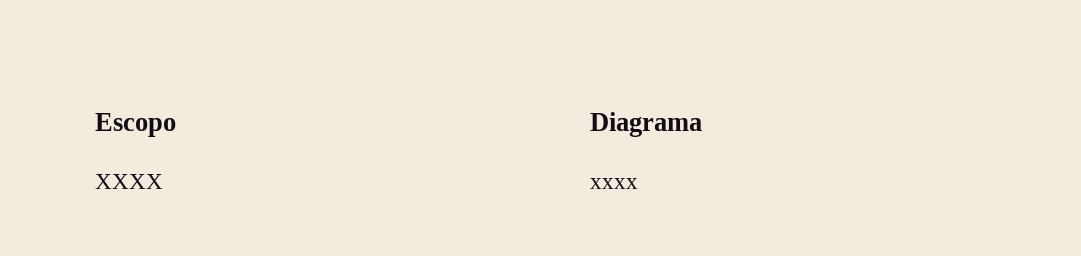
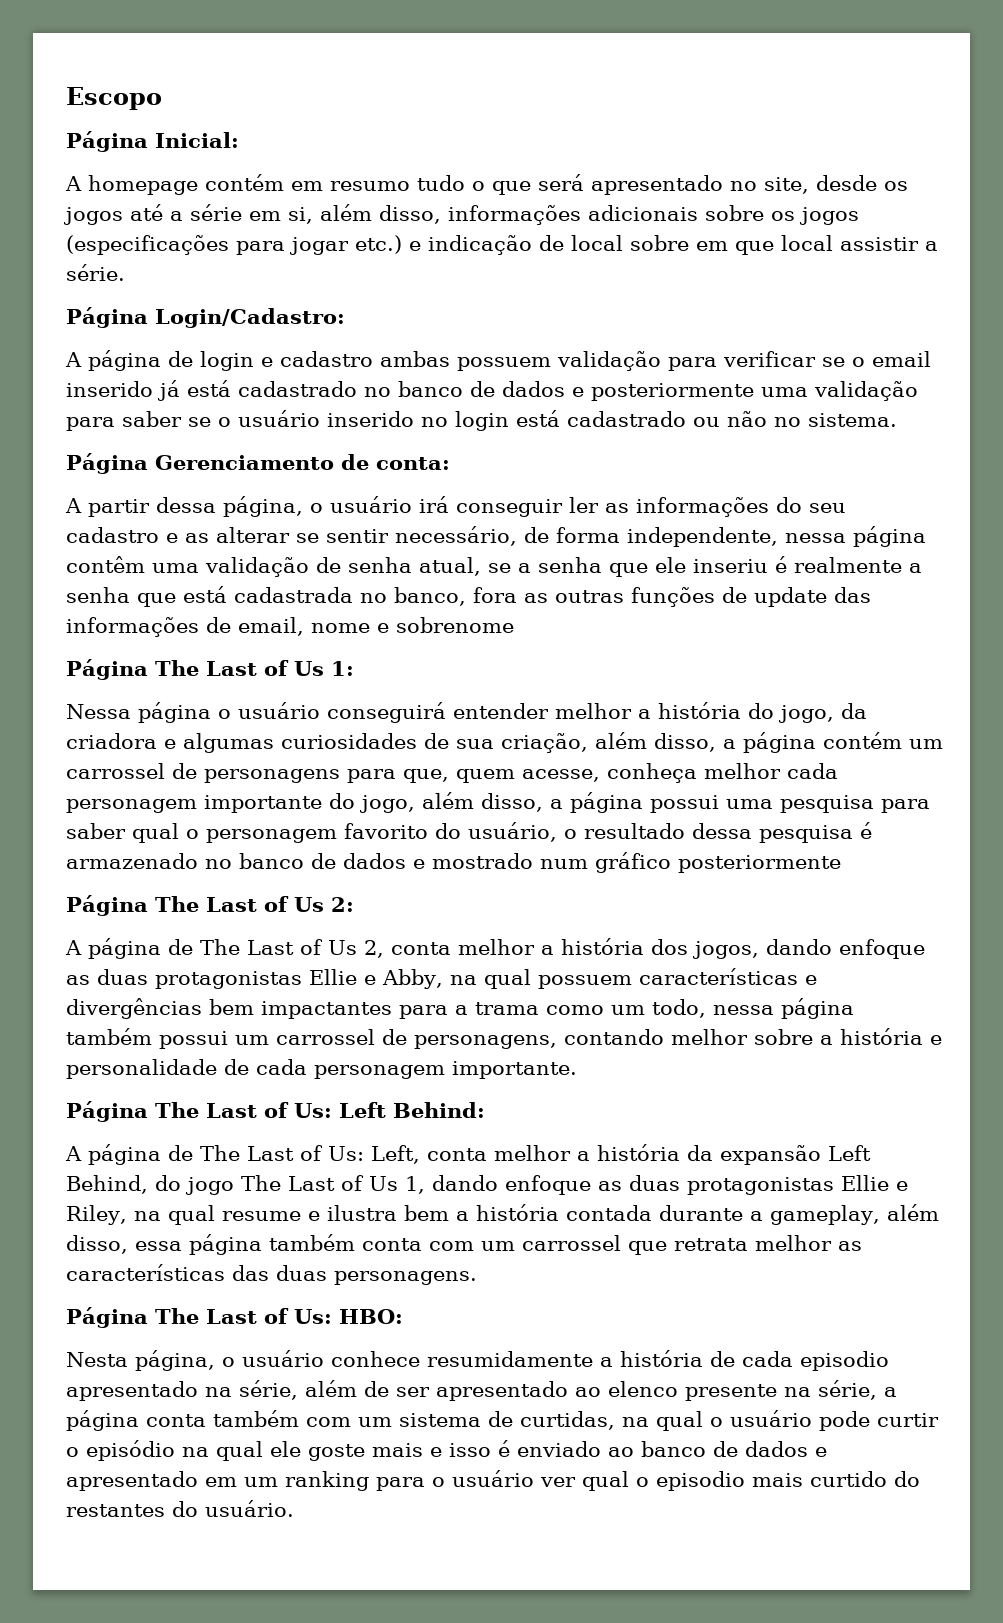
- XXXX
- Diagrama
- xxxx
+ Página Inicial:
+ A homepage contém em resumo tudo o que será apresentado no site, desde os jogos até a série em si, além disso, informações adicionais sobre os jogos (especificações para jogar etc.) e indicação de local sobre em que local assistir a série.
+ Página Login/Cadastro:
+ A página de login e cadastro ambas possuem validação para verificar se o email inserido já está cadastrado no banco de dados e posteriormente uma validação para saber se o usuário inserido no login está cadastrado ou não no sistema.
+ Página Gerenciamento de conta:
+ A partir dessa página, o usuário irá conseguir ler as informações do seu cadastro e as alterar se sentir necessário, de forma independente, nessa página contêm uma validação de senha atual, se a senha que ele inseriu é realmente a senha que está cadastrada no banco, fora as outras funções de update das informações de email, nome e sobrenome
+ Página The Last of Us 1:
+ Nessa página o usuário conseguirá entender melhor a história do jogo, da criadora e algumas curiosidades de sua criação, além disso, a página contém um carrossel de personagens para que, quem acesse, conheça melhor cada personagem importante do jogo, além disso, a página possui uma pesquisa para saber qual o personagem favorito do usuário, o resultado dessa pesquisa é armazenado no banco de dados e mostrado num gráfico posteriormente
+ Página The Last of Us 2:
+ A página de The Last of Us 2, conta melhor a história dos jogos, dando enfoque as duas protagonistas Ellie e Abby, na qual possuem características e divergências bem impactantes para a trama como um todo, nessa página também possui um carrossel de personagens, contando melhor sobre a história e personalidade de cada personagem importante.
+ Página The Last of Us: Left Behind:
+ A página de The Last of Us: Left, conta melhor a história da expansão Left Behind, do jogo The Last of Us 1, dando enfoque as duas protagonistas Ellie e Riley, na qual resume e ilustra bem a história contada durante a gameplay, além disso, essa página também conta com um carrossel que retrata melhor as características das duas personagens.
+ Página The Last of Us: HBO:
+ Nesta página, o usuário conhece resumidamente a história de cada episodio apresentado na série, além de ser apresentado ao elenco presente na série, a página conta também com um sistema de curtidas, na qual o usuário pode curtir o episódio na qual ele goste mais e isso é enviado ao banco de dados e apresentado em um ranking para o usuário ver qual o episodio mais curtido do restantes do usuário.

